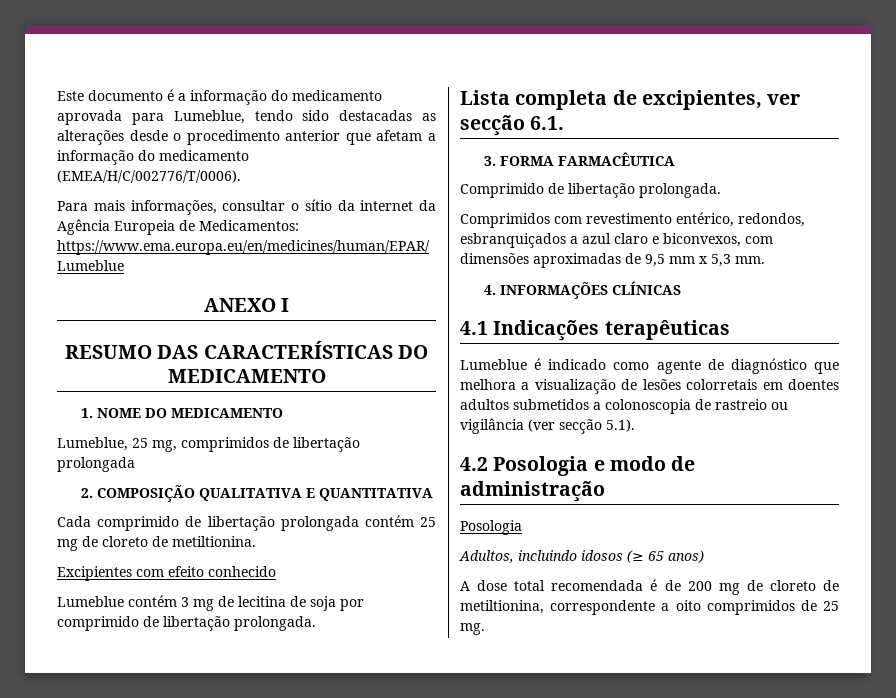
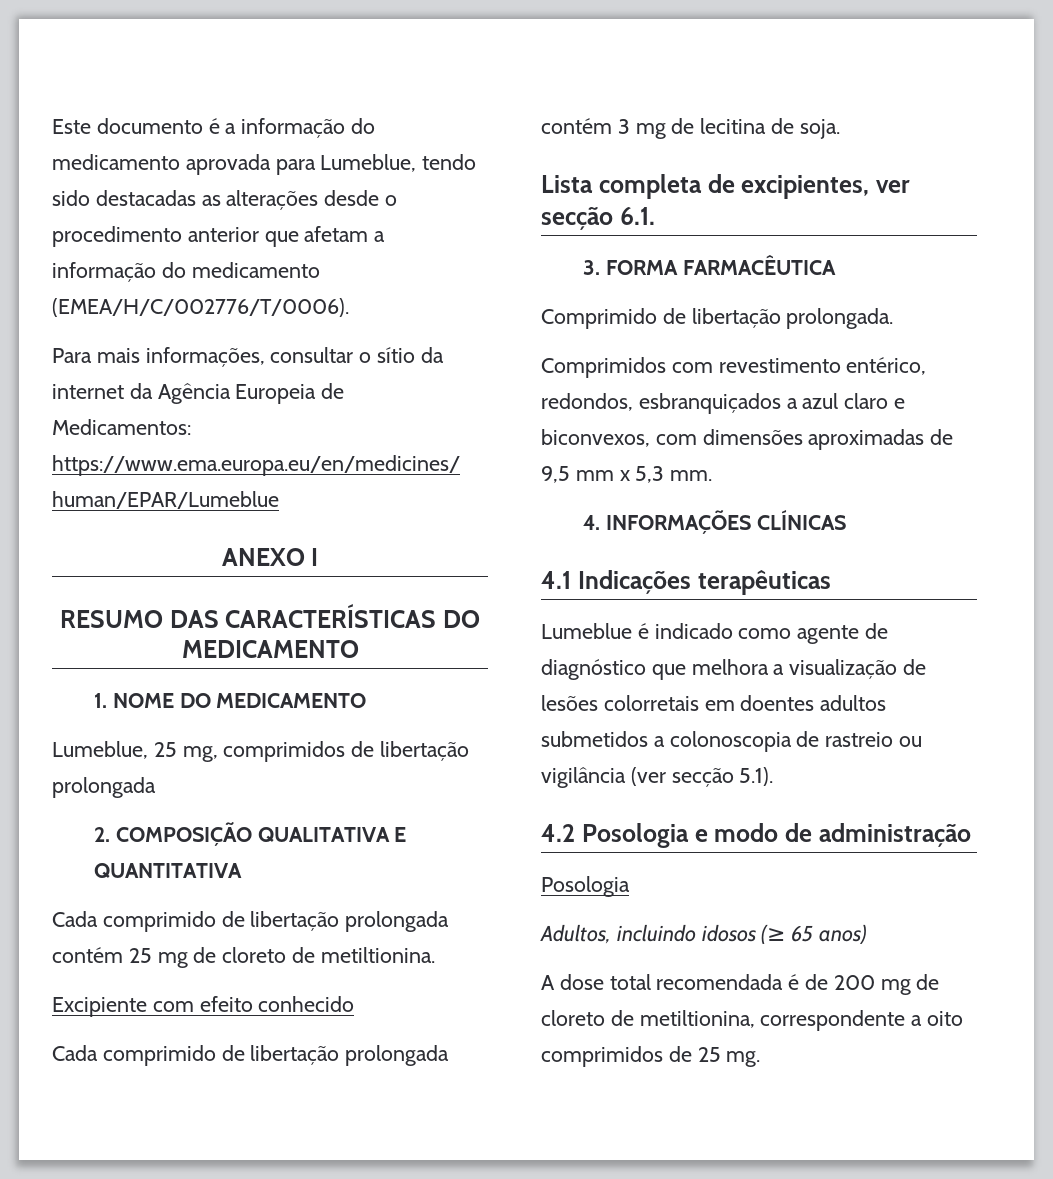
- Excipientes com efeito conhecido
+ Excipiente com efeito conhecido
- Lumeblue contém 3 mg de lecitina de soja por comprimido de libertação prolongada.
+ Cada comprimido de libertação prolongada contém 3 mg de lecitina de soja.

